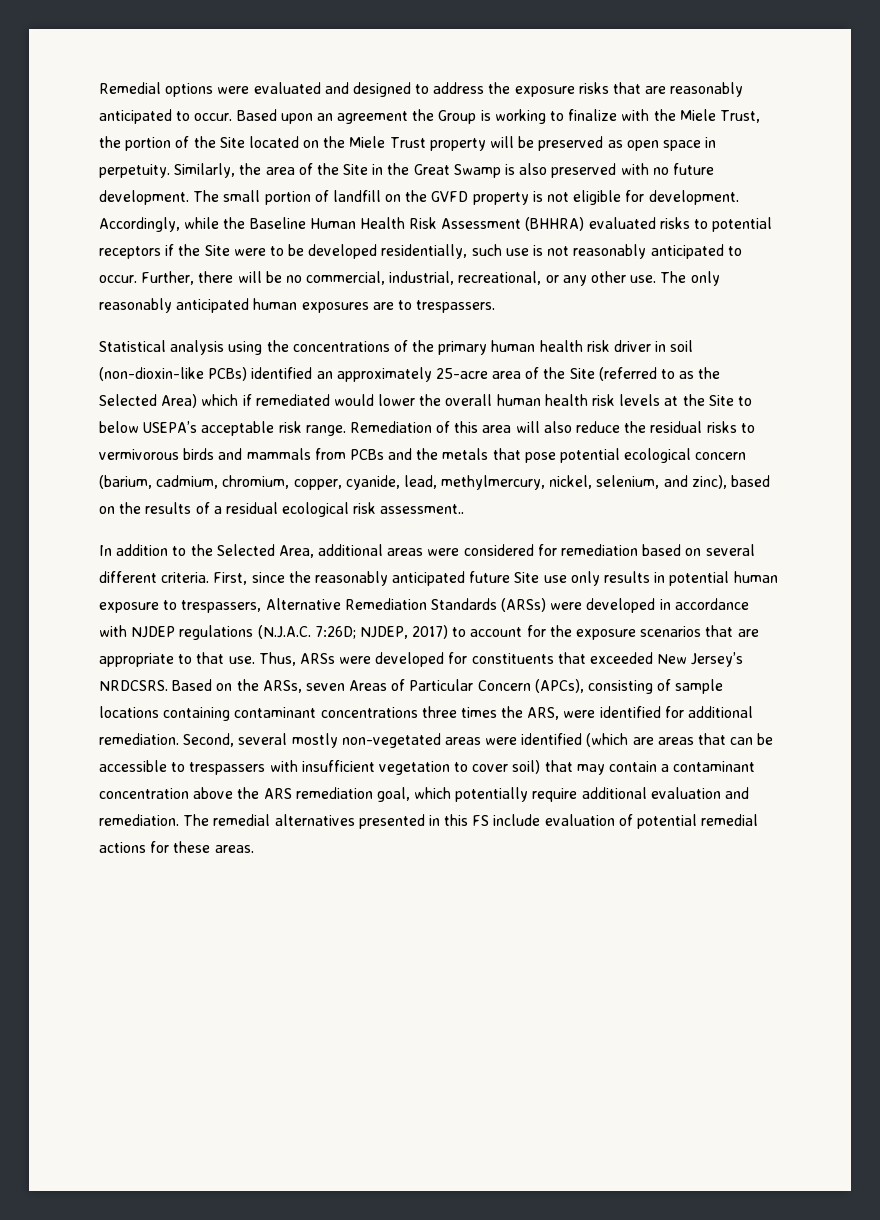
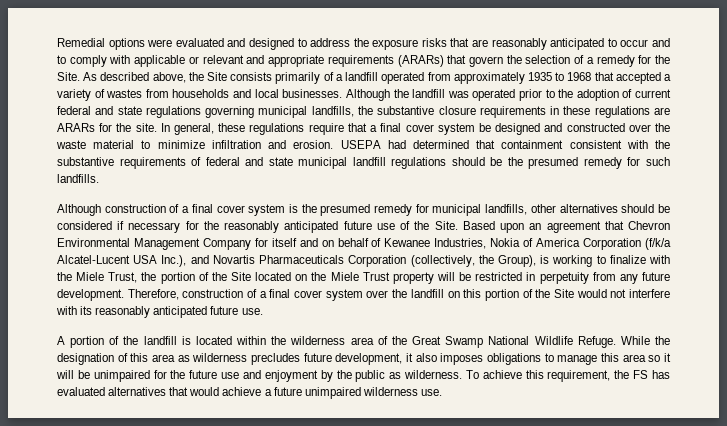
- Remedial options were evaluated and designed to address the exposure risks that are reasonably anticipated to occur. Based upon an agreement the Group is working to finalize with the Miele Trust, the portion of the Site located on the Miele Trust property will be preserved as open space in perpetuity. Similarly, the area of the Site in the Great Swamp is also preserved with no future development. The small portion of landfill on the GVFD property is not eligible for development. Accordingly, while the Baseline Human Health Risk Assessment (BHHRA) evaluated risks to potential receptors if the Site were to be developed residentially, such use is not reasonably anticipated to occur. Further, there will be no commercial, industrial, recreational, or any other use. The only reasonably anticipated human exposures are to trespassers.
- Statistical analysis using the concentrations of the primary human health risk driver in soil (non-dioxin-like PCBs) identified an approximately 25-acre area of the Site (referred to as the Selected Area) which if remediated would lower the overall human health risk levels at the Site to below USEPA’s acceptable risk range. Remediation of this area will also reduce the residual risks to vermivorous birds and mammals from PCBs and the metals that pose potential ecological concern (barium, cadmium, chromium, copper, cyanide, lead, methylmercury, nickel, selenium, and zinc), based on the results of a residual ecological risk assessment..
- In addition to the Selected Area, additional areas were considered for remediation based on several different criteria. First, since the reasonably anticipated future Site use only results in potential human exposure to trespassers, Alternative Remediation Standards (ARSs) were developed in accordance with NJDEP regulations (N.J.A.C. 7:26D; NJDEP, 2017) to account for the exposure scenarios that are appropriate to that use. Thus, ARSs were developed for constituents that exceeded New Jersey’s NRDCSRS. Based on the ARSs, seven Areas of Particular Concern (APCs), consisting of sample locations containing contaminant concentrations three times the ARS, were identified for additional remediation. Second, several mostly non-vegetated areas were identified (which are areas that can be accessible to trespassers with insufficient vegetation to cover soil) that may contain a contaminant concentration above the ARS remediation goal, which potentially require additional evaluation and remediation. The remedial alternatives presented in this FS include evaluation of potential remedial actions for these areas.
+ Remedial options were evaluated and designed to address the exposure risks that are reasonably anticipated to occur and to comply with applicable or relevant and appropriate requirements (ARARs) that govern the selection of a remedy for the Site. As described above, the Site consists primarily of a landfill operated from approximately 1935 to 1968 that accepted a variety of wastes from households and local businesses. Although the landfill was operated prior to the adoption of current federal and state regulations governing municipal landfills, the substantive closure requirements in these regulations are ARARs for the site. In general, these regulations require that a final cover system be designed and constructed over the waste material to minimize infiltration and erosion. USEPA had determined that containment consistent with the substantive requirements of federal and state municipal landfill regulations should be the presumed remedy for such landfills.
+ Although construction of a final cover system is the presumed remedy for municipal landfills, other alternatives should be considered if necessary for the reasonably anticipated future use of the Site. Based upon an agreement that Chevron Environmental Management Company for itself and on behalf of Kewanee Industries, Nokia of America Corporation (f/k/a Alcatel-Lucent USA Inc.), and Novartis Pharmaceuticals Corporation (collectively, the Group), is working to finalize with the Miele Trust, the portion of the Site located on the Miele Trust property will be restricted in perpetuity from any future development. Therefore, construction of a final cover system over the landfill on this portion of the Site would not interfere with its reasonably anticipated future use.
+ A portion of the landfill is located within the wilderness area of the Great Swamp National Wildlife Refuge. While the designation of this area as wilderness precludes future development, it also imposes obligations to manage this area so it will be unimpaired for the future use and enjoyment by the public as wilderness. To achieve this requirement, the FS has evaluated alternatives that would achieve a future unimpaired wilderness use.

